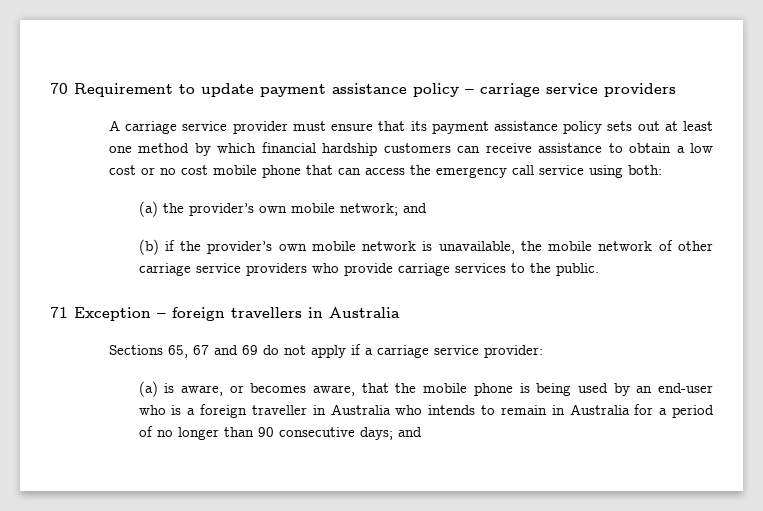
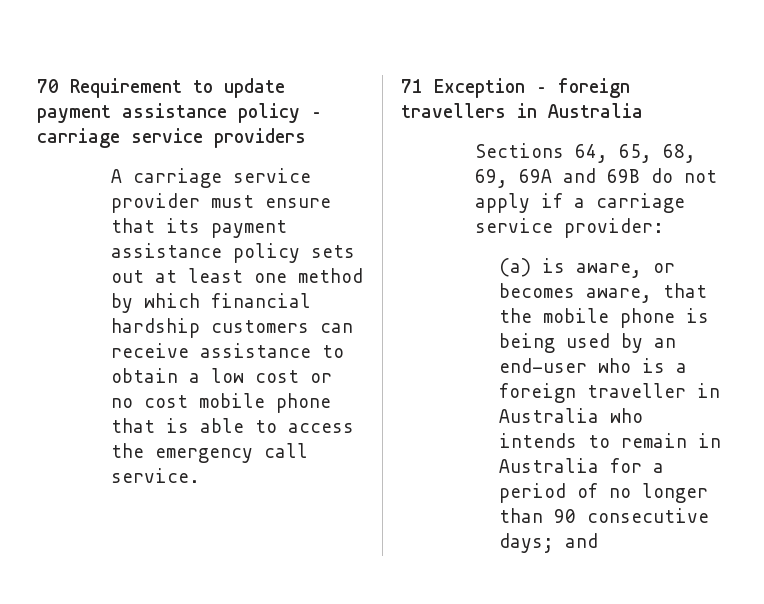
- A carriage service provider must ensure that its payment assistance policy sets out at least one method by which financial hardship customers can receive assistance to obtain a low cost or no cost mobile phone that can access the emergency call service using both:
- (a) the provider’s own mobile network; and
- (b) if the provider’s own mobile network is unavailable, the mobile network of other carriage service providers who provide carriage services to the public.
+ A carriage service provider must ensure that its payment assistance policy sets out at least one method by which financial hardship customers can receive assistance to obtain a low cost or no cost mobile phone that is able to access the emergency call service.
- Sections 65, 67 and 69 do not apply if a carriage service provider:
+ Sections 64, 65, 68, 69, 69A and 69B do not apply if a carriage service provider:

